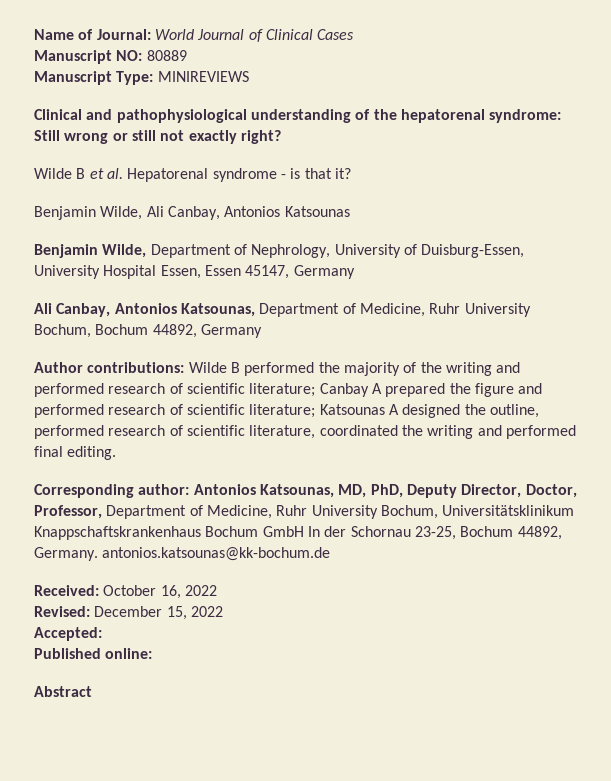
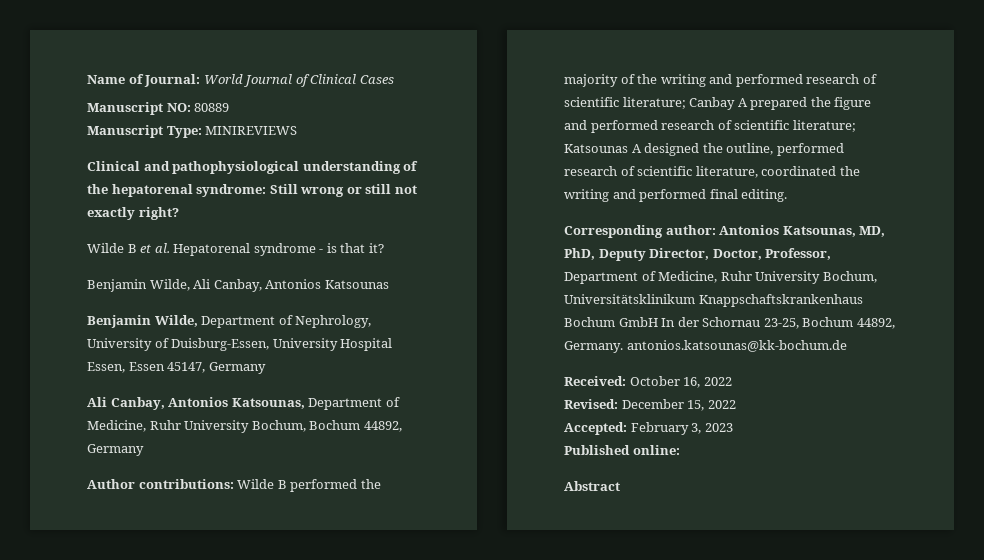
- Accepted:
+ Accepted: February 3, 2023

